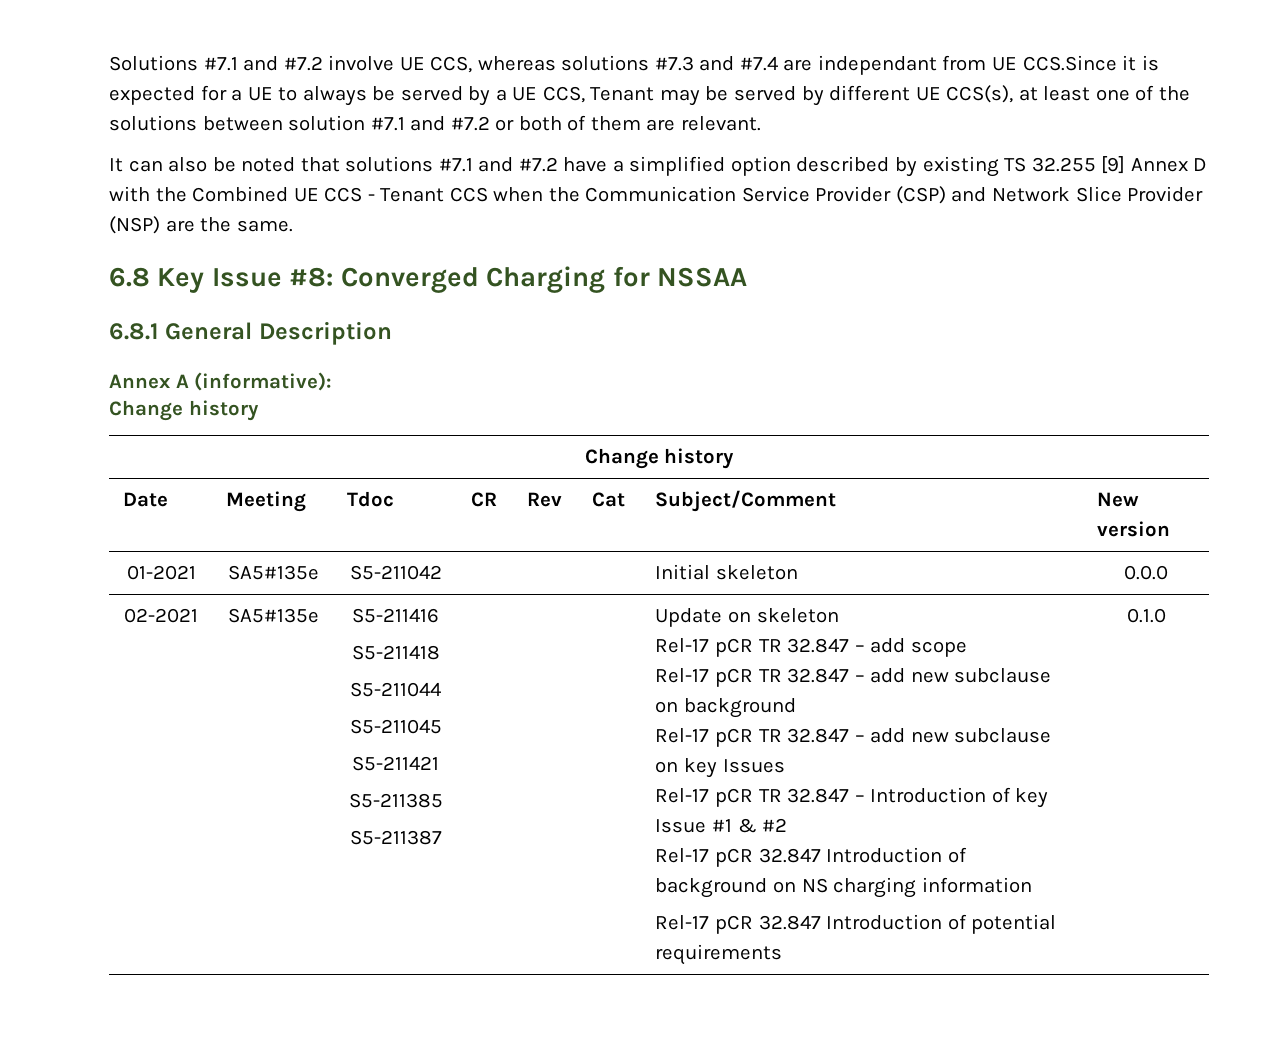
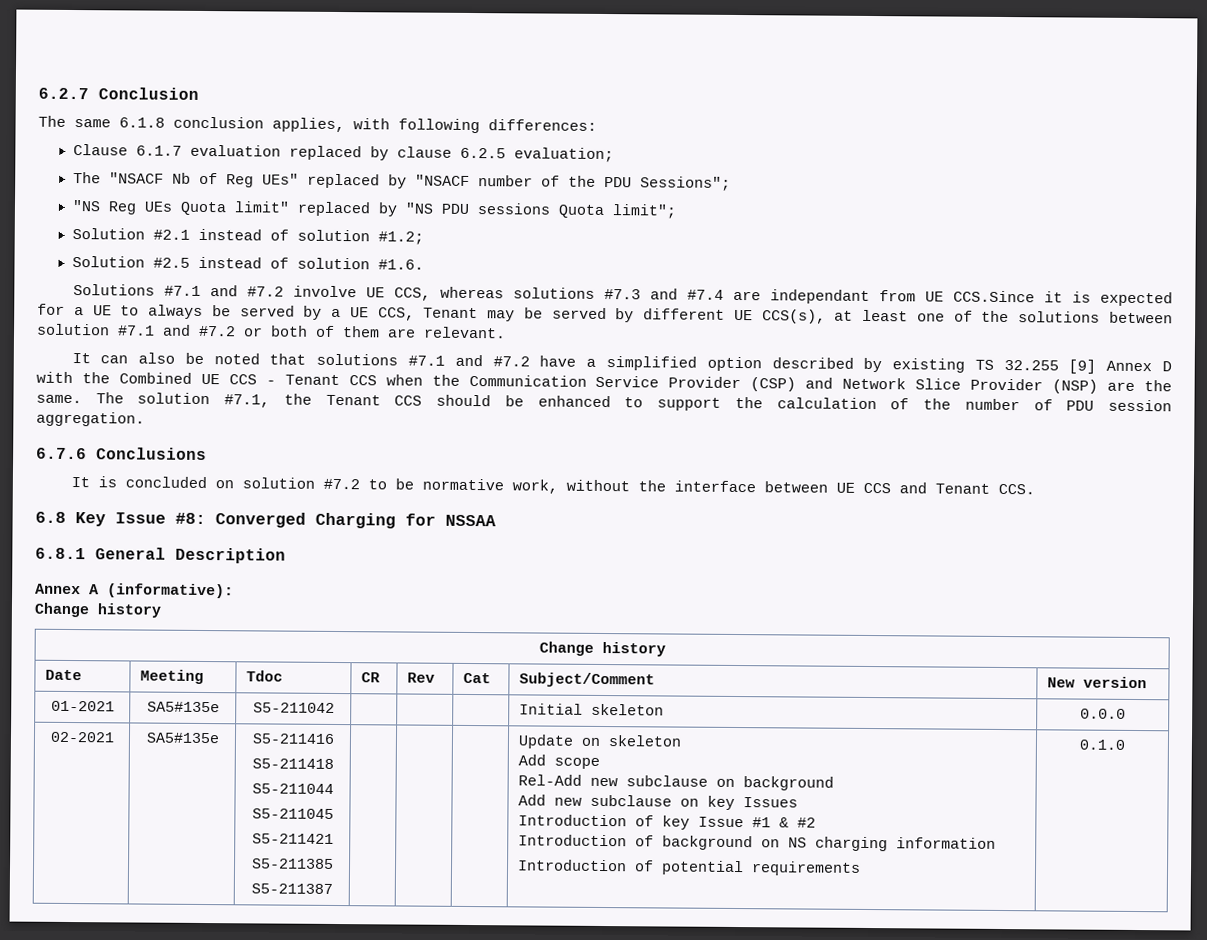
+ 6.2.7 Conclusion
+ The same 6.1.8 conclusion applies, with following differences:
+ Clause 6.1.7 evaluation replaced by clause 6.2.5 evaluation;
+ The "NSACF Nb of Reg UEs" replaced by "NSACF number of the PDU Sessions";
+ "NS Reg UEs Quota limit" replaced by "NS PDU sessions Quota limit";
+ Solution #2.1 instead of solution #1.2;
+ Solution #2.5 instead of solution #1.6.
+ The solution #7.1, the Tenant CCS should be enhanced to support the calculation of the number of PDU session aggregation.
+ 6.7.6 Conclusions
+ It is concluded on solution #7.2 to be normative work, without the interface between UE CCS and Tenant CCS.
- Rel-17 pCR TR 32.847 – add scope
- Rel-17 pCR TR 32.847 – add new subclause on background
- Rel-17 pCR TR 32.847 – add new subclause on key Issues
+ Add scope
+ Rel-Add new subclause on background
+ Add new subclause on key Issues
- Rel-17 pCR TR 32.847 – Introduction of key Issue #1 & #2
+ Introduction of key Issue #1 & #2
- Rel-17 pCR 32.847 Introduction of background on NS charging information
+ Introduction of background on NS charging information
- Rel-17 pCR 32.847 Introduction of potential requirements
+ Introduction of potential requirements

